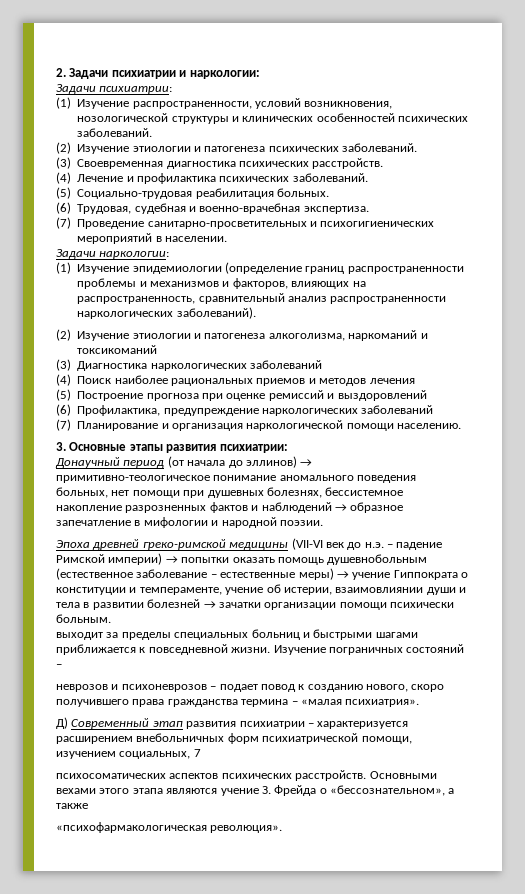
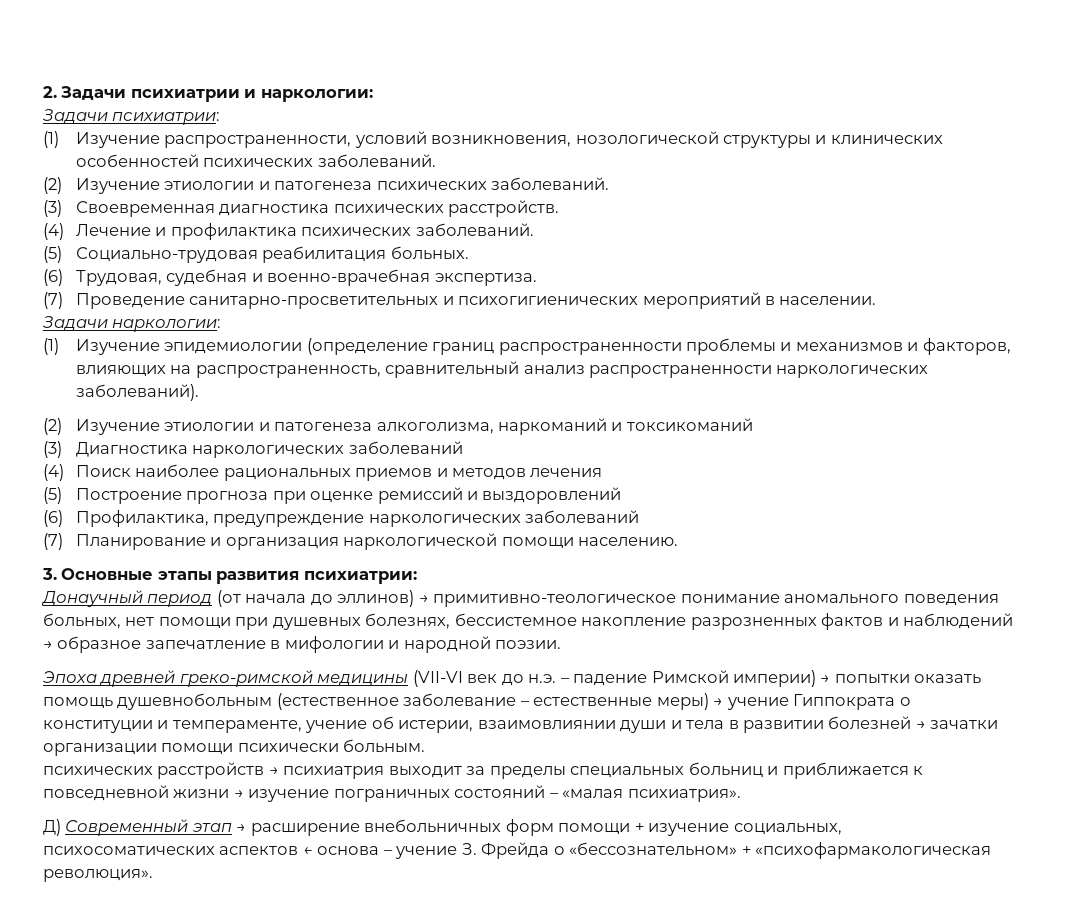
- выходит за пределы специальных больниц и быстрыми шагами приближается к повседневной жизни. Изучение пограничных состояний –
- неврозов и психоневрозов – подает повод к созданию нового, скоро получившего права гражданства термина – «малая психиатрия».
+ психических расстройств → психиатрия выходит за пределы специальных больниц и приближается к повседневной жизни → изучение пограничных состояний – «малая психиатрия».
- Д) Современный этап развития психиатрии – характеризуется расширением внебольничных форм психиатрической помощи, изучением социальных, 7
- психосоматических аспектов психических расстройств. Основными вехами этого этапа являются учение З. Фрейда о «бессознательном», а также
- «психофармакологическая революция».
+ Д) Современный этап → расширение внебольничных форм помощи + изучение социальных, психосоматических аспектов ← основа – учение З. Фрейда о «бессознательном» + «психофармакологическая революция».

